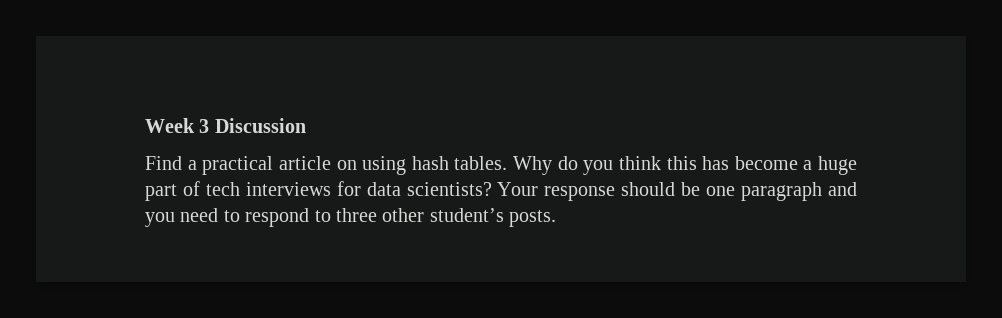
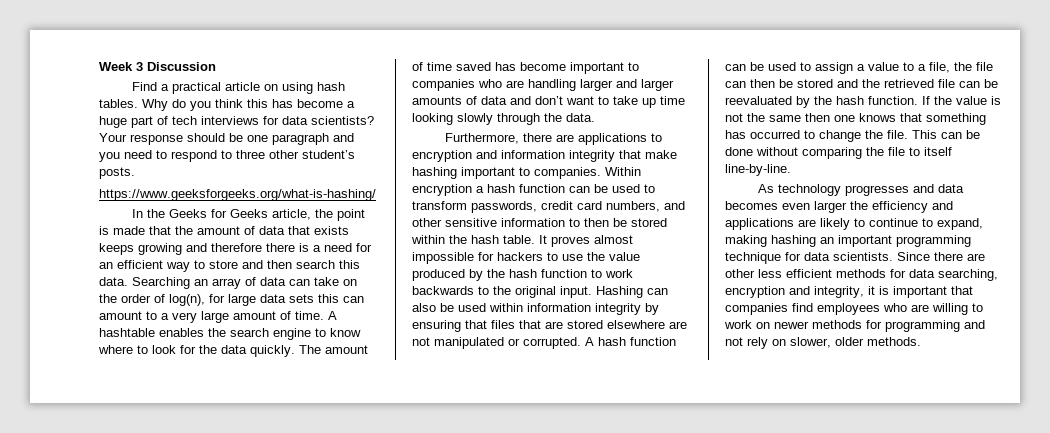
+ https://www.geeksforgeeks.org/what-is-hashing/
+ In the Geeks for Geeks article, the point is made that the amount of data that exists keeps growing and therefore there is a need for an efficient way to store and then search this data. Searching an array of data can take on the order of log(n), for large data sets this can amount to a very large amount of time. A hashtable enables the search engine to know where to look for the data quickly. The amount of time saved has become important to companies who are handling larger and larger amounts of data and don’t want to take up time looking slowly through the data.
+ Furthermore, there are applications to encryption and information integrity that make hashing important to companies. Within encryption a hash function can be used to transform passwords, credit card numbers, and other sensitive information to then be stored within the hash table. It proves almost impossible for hackers to use the value produced by the hash function to work backwards to the original input. Hashing can also be used within information integrity by ensuring that files that are stored elsewhere are not manipulated or corrupted. A hash function can be used to assign a value to a file, the file can then be stored and the retrieved file can be reevaluated by the hash function. If the value is not the same then one knows that something has occurred to change the file. This can be done without comparing the file to itself line-by-line.
+ As technology progresses and data becomes even larger the efficiency and applications are likely to continue to expand, making hashing an important programming technique for data scientists. Since there are other less efficient methods for data searching, encryption and integrity, it is important that companies find employees who are willing to work on newer methods for programming and not rely on slower, older methods.

